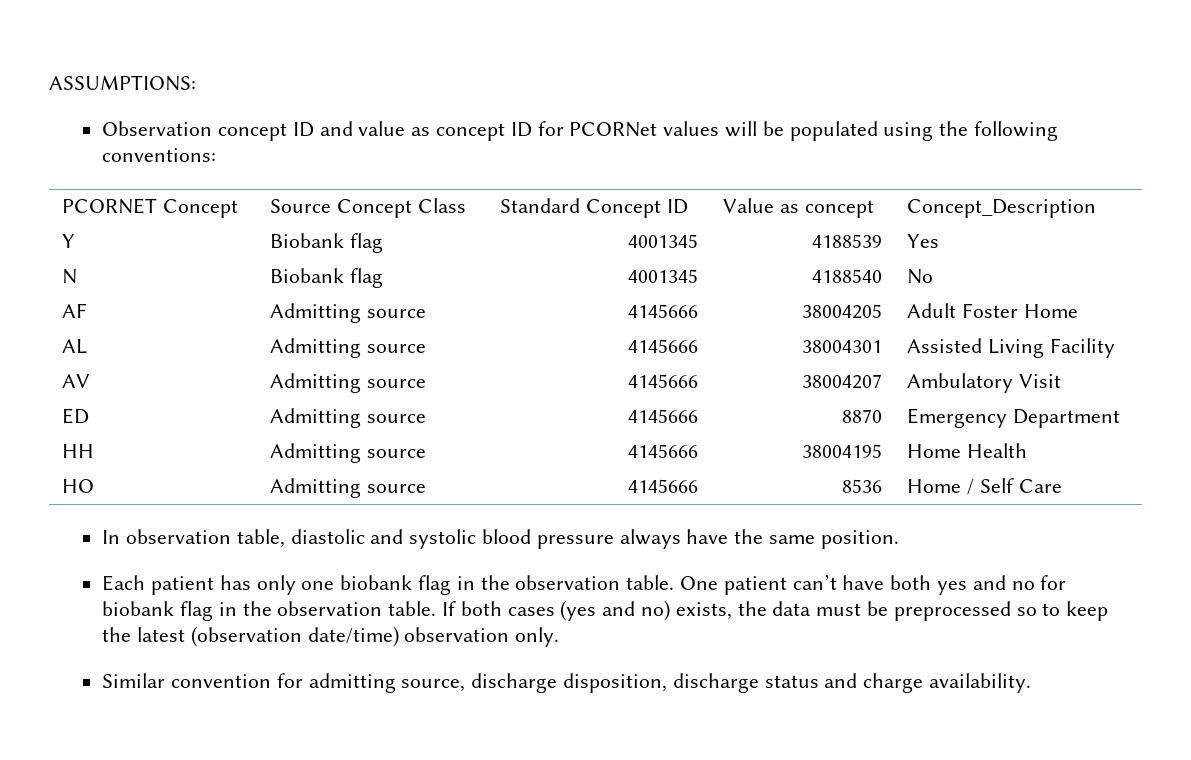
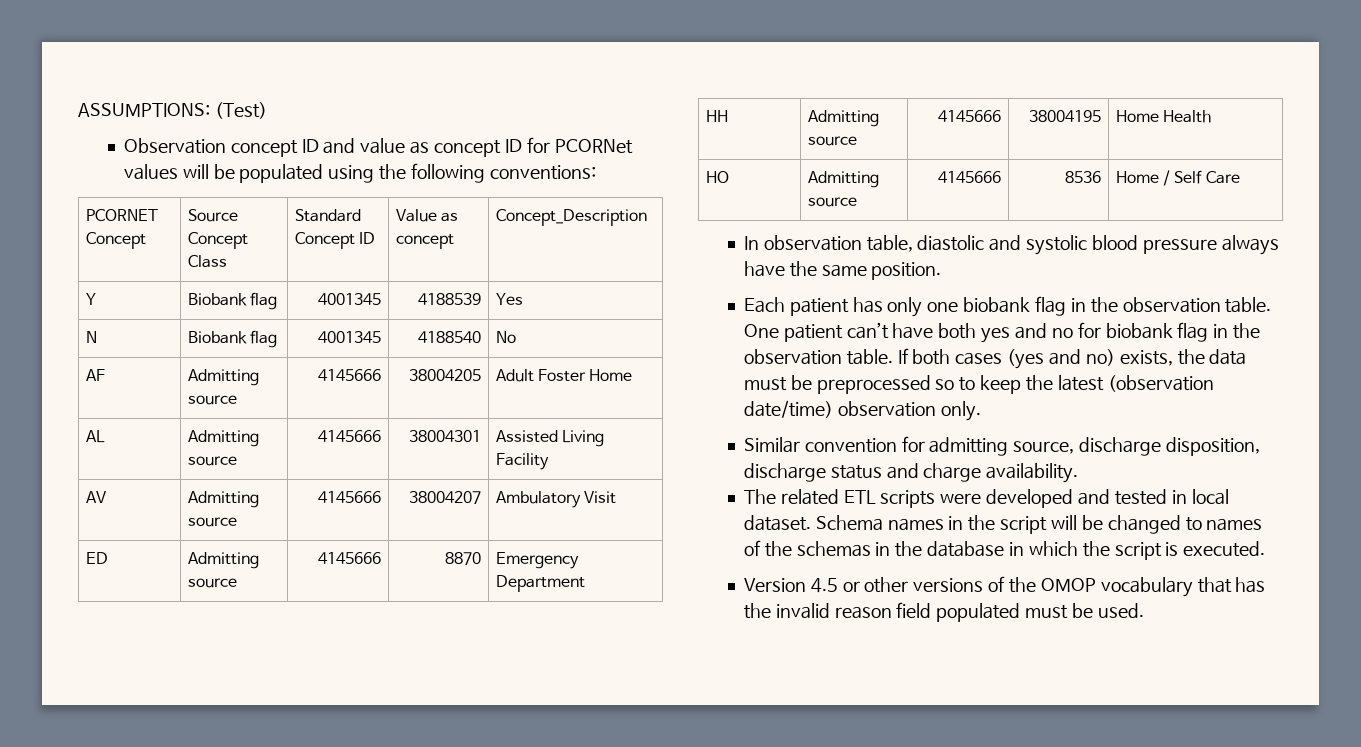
- ASSUMPTIONS:
+ ASSUMPTIONS: (Test)
+ The related ETL scripts were developed and tested in local dataset. Schema names in the script will be changed to names of the schemas in the database in which the script is executed.
+ Version 4.5 or other versions of the OMOP vocabulary that has the invalid reason field populated must be used.

